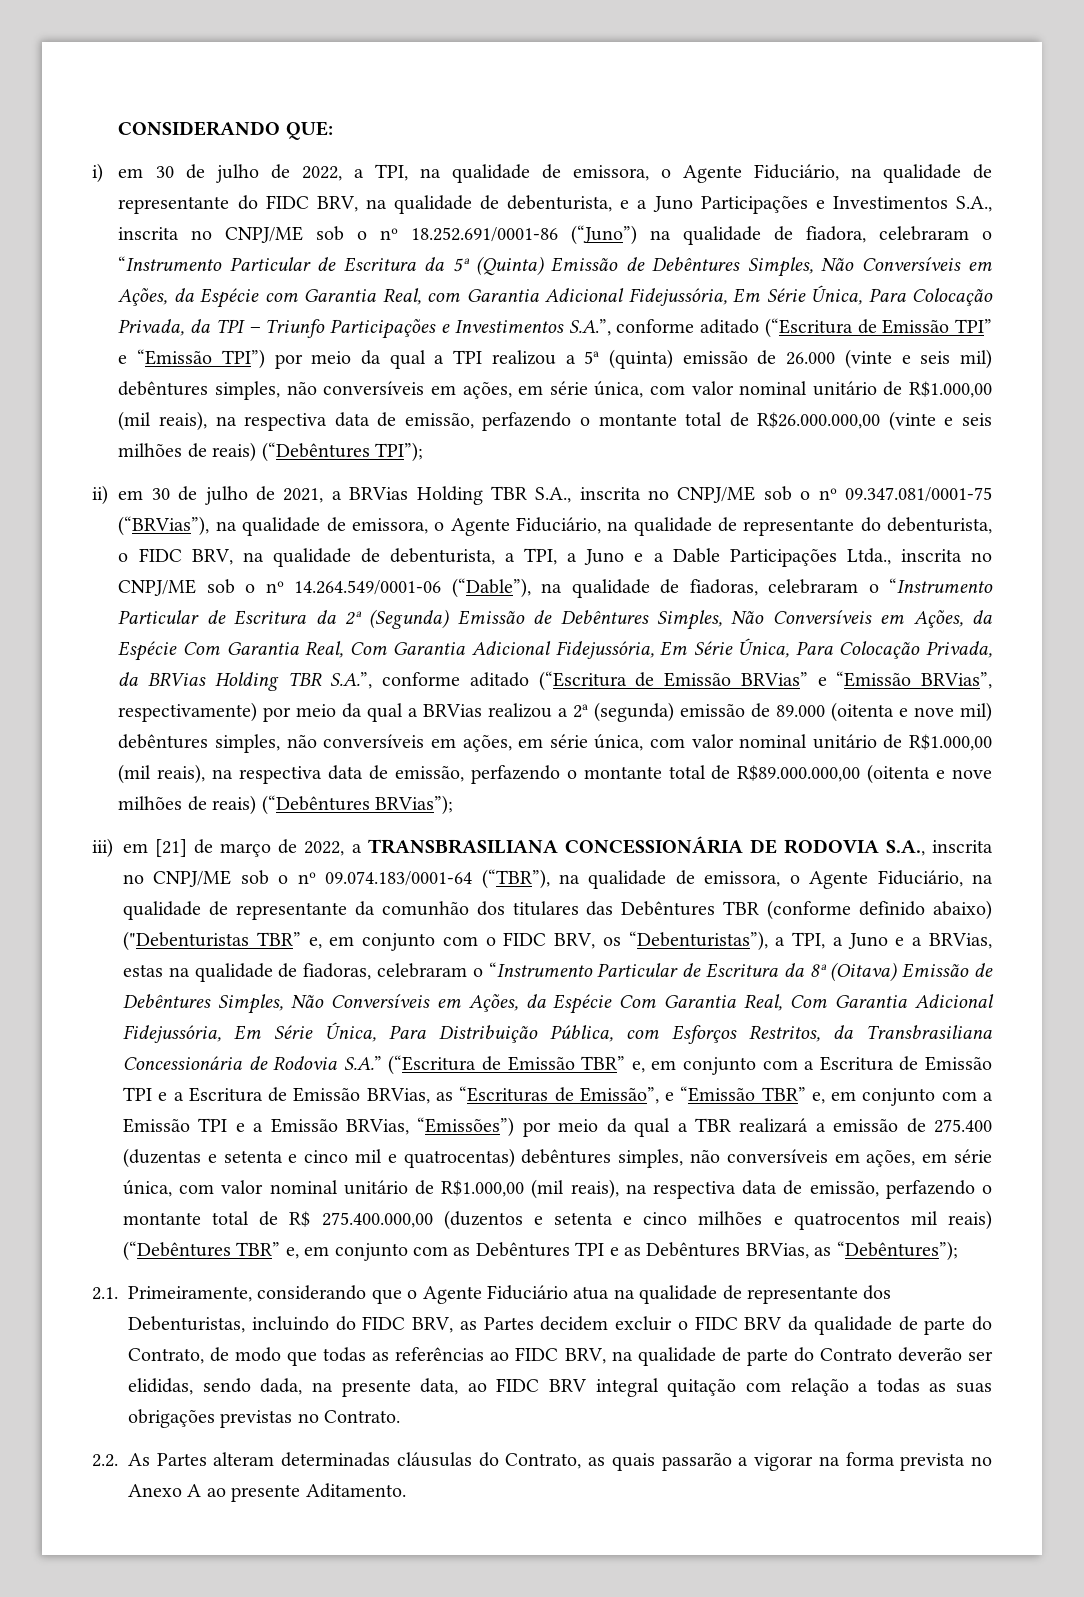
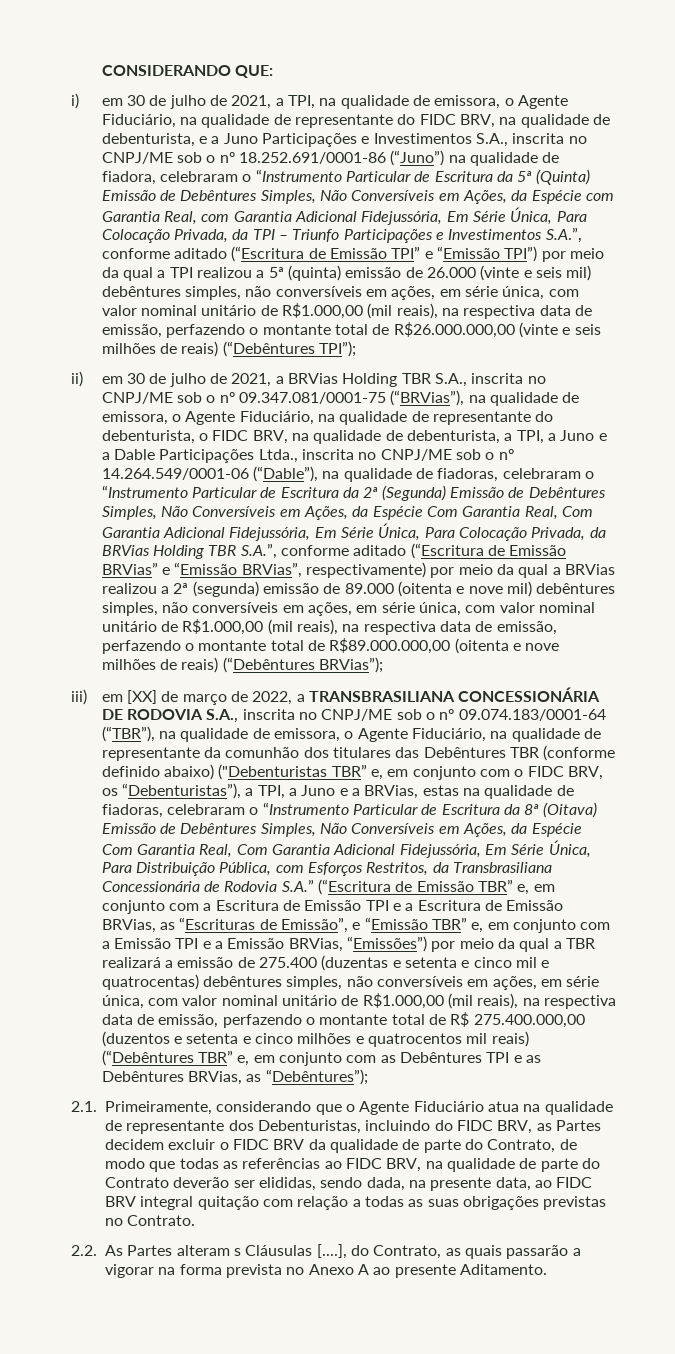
- i) em 30 de julho de 2022, a TPI, na qualidade de emissora, o Agente Fiduciário, na qualidade de representante do FIDC BRV, na qualidade de debenturista, e a Juno Participações e Investimentos S.A., inscrita no CNPJ/ME sob o nº 18.252.691/0001-86 (“Juno”) na qualidade de fiadora, celebraram o “Instrumento Particular de Escritura da 5ª (Quinta) Emissão de Debêntures Simples, Não Conversíveis em Ações, da Espécie com Garantia Real, com Garantia Adicional Fidejussória, Em Série Única, Para Colocação Privada, da TPI – Triunfo Participações e Investimentos S.A.”, conforme aditado (“Escritura de Emissão TPI” e “Emissão TPI”) por meio da qual a TPI realizou a 5ª (quinta) emissão de 26.000 (vinte e seis mil) debêntures simples, não conversíveis em ações, em série única, com valor nominal unitário de R$1.000,00 (mil reais), na respectiva data de emissão, perfazendo o montante total de R$26.000.000,00 (vinte e seis milhões de reais) (“Debêntures TPI”);
+ i) em 30 de julho de 2021, a TPI, na qualidade de emissora, o Agente Fiduciário, na qualidade de representante do FIDC BRV, na qualidade de debenturista, e a Juno Participações e Investimentos S.A., inscrita no CNPJ/ME sob o nº 18.252.691/0001-86 (“Juno”) na qualidade de fiadora, celebraram o “Instrumento Particular de Escritura da 5ª (Quinta) Emissão de Debêntures Simples, Não Conversíveis em Ações, da Espécie com Garantia Real, com Garantia Adicional Fidejussória, Em Série Única, Para Colocação Privada, da TPI – Triunfo Participações e Investimentos S.A.”, conforme aditado (“Escritura de Emissão TPI” e “Emissão TPI”) por meio da qual a TPI realizou a 5ª (quinta) emissão de 26.000 (vinte e seis mil) debêntures simples, não conversíveis em ações, em série única, com valor nominal unitário de R$1.000,00 (mil reais), na respectiva data de emissão, perfazendo o montante total de R$26.000.000,00 (vinte e seis milhões de reais) (“Debêntures TPI”);
- iii) em [21] de março de 2022, a TRANSBRASILIANA CONCESSIONÁRIA DE RODOVIA S.A., inscrita no CNPJ/ME sob o nº 09.074.183/0001-64 (“TBR”), na qualidade de emissora, o Agente Fiduciário, na qualidade de representante da comunhão dos titulares das Debêntures TBR (conforme definido abaixo) ("Debenturistas TBR” e, em conjunto com o FIDC BRV, os “Debenturistas”), a TPI, a Juno e a BRVias, estas na qualidade de fiadoras, celebraram o “Instrumento Particular de Escritura da 8ª (Oitava) Emissão de Debêntures Simples, Não Conversíveis em Ações, da Espécie Com Garantia Real, Com Garantia Adicional Fidejussória, Em Série Única, Para Distribuição Pública, com Esforços Restritos, da Transbrasiliana Concessionária de Rodovia S.A.” (“Escritura de Emissão TBR” e, em conjunto com a Escritura de Emissão TPI e a Escritura de Emissão BRVias, as “Escrituras de Emissão”, e “Emissão TBR” e, em conjunto com a Emissão TPI e a Emissão BRVias, “Emissões”) por meio da qual a TBR realizará a emissão de 275.400 (duzentas e setenta e cinco mil e quatrocentas) debêntures simples, não conversíveis em ações, em série única, com valor nominal unitário de R$1.000,00 (mil reais), na respectiva data de emissão, perfazendo o montante total de R$ 275.400.000,00 (duzentos e setenta e cinco milhões e quatrocentos mil reais) (“Debêntures TBR” e, em conjunto com as Debêntures TPI e as Debêntures BRVias, as “Debêntures”);
+ iii) em [XX] de março de 2022, a TRANSBRASILIANA CONCESSIONÁRIA DE RODOVIA S.A., inscrita no CNPJ/ME sob o nº 09.074.183/0001-64 (“TBR”), na qualidade de emissora, o Agente Fiduciário, na qualidade de representante da comunhão dos titulares das Debêntures TBR (conforme definido abaixo) ("Debenturistas TBR” e, em conjunto com o FIDC BRV, os “Debenturistas”), a TPI, a Juno e a BRVias, estas na qualidade de fiadoras, celebraram o “Instrumento Particular de Escritura da 8ª (Oitava) Emissão de Debêntures Simples, Não Conversíveis em Ações, da Espécie Com Garantia Real, Com Garantia Adicional Fidejussória, Em Série Única, Para Distribuição Pública, com Esforços Restritos, da Transbrasiliana Concessionária de Rodovia S.A.” (“Escritura de Emissão TBR” e, em conjunto com a Escritura de Emissão TPI e a Escritura de Emissão BRVias, as “Escrituras de Emissão”, e “Emissão TBR” e, em conjunto com a Emissão TPI e a Emissão BRVias, “Emissões”) por meio da qual a TBR realizará a emissão de 275.400 (duzentas e setenta e cinco mil e quatrocentas) debêntures simples, não conversíveis em ações, em série única, com valor nominal unitário de R$1.000,00 (mil reais), na respectiva data de emissão, perfazendo o montante total de R$ 275.400.000,00 (duzentos e setenta e cinco milhões e quatrocentos mil reais) (“Debêntures TBR” e, em conjunto com as Debêntures TPI e as Debêntures BRVias, as “Debêntures”);
- 2.2. As Partes alteram determinadas cláusulas do Contrato, as quais passarão a vigorar na forma prevista no Anexo A ao presente Aditamento.
+ 2.2. As Partes alteram s Cláusulas [....], do Contrato, as quais passarão a vigorar na forma prevista no Anexo A ao presente Aditamento.

